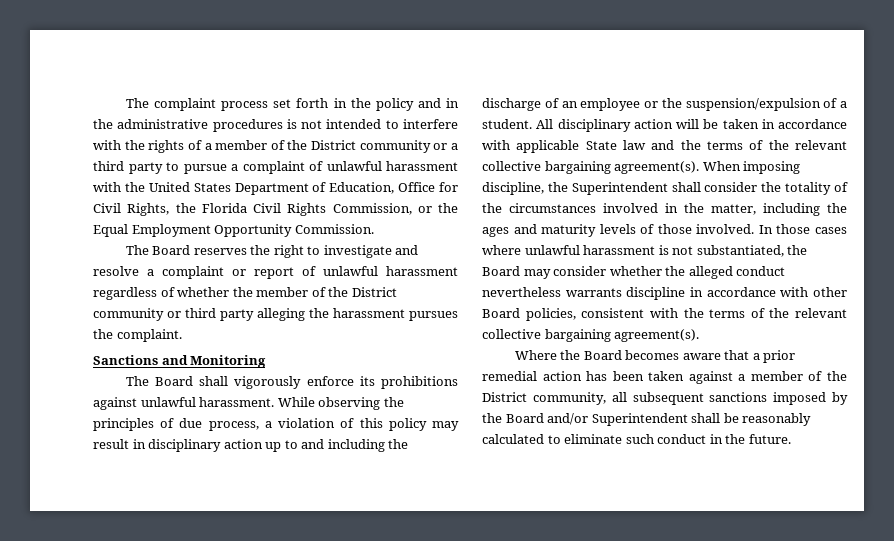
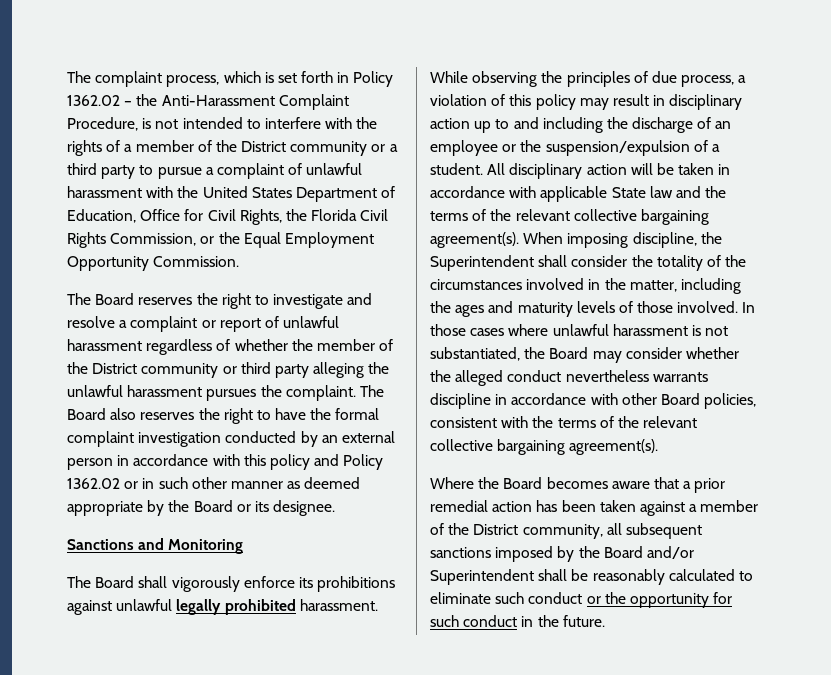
- The complaint process set forth in the policy and in the administrative procedures is not intended to interfere with the rights of a member of the District community or a third party to pursue a complaint of unlawful harassment with the United States Department of Education, Office for Civil Rights, the Florida Civil Rights Commission, or the Equal Employment Opportunity Commission.
+ The complaint process, which is set forth in Policy 1362.02 – the Anti-Harassment Complaint Procedure, is not intended to interfere with the rights of a member of the District community or a third party to pursue a complaint of unlawful harassment with the United States Department of Education, Office for Civil Rights, the Florida Civil Rights Commission, or the Equal Employment Opportunity Commission.
- The Board reserves the right to investigate and resolve a complaint or report of unlawful harassment regardless of whether the member of the District community or third party alleging the harassment pursues the complaint.
+ The Board reserves the right to investigate and resolve a complaint or report of unlawful harassment regardless of whether the member of the District community or third party alleging the unlawful harassment pursues the complaint. The Board also reserves the right to have the formal complaint investigation conducted by an external person in accordance with this policy and Policy 1362.02 or in such other manner as deemed appropriate by the Board or its designee.
- The Board shall vigorously enforce its prohibitions against unlawful harassment.
+ The Board shall vigorously enforce its prohibitions against unlawful legally prohibited harassment.
- Where the Board becomes aware that a prior remedial action has been taken against a member of the District community, all subsequent sanctions imposed by the Board and/or Superintendent shall be reasonably calculated to eliminate such conduct in the future.
+ Where the Board becomes aware that a prior remedial action has been taken against a member of the District community, all subsequent sanctions imposed by the Board and/or Superintendent shall be reasonably calculated to eliminate such conduct or the opportunity for such conduct in the future.

